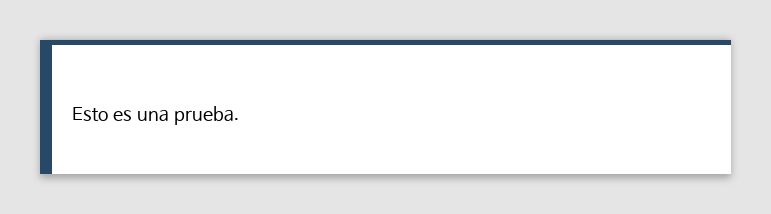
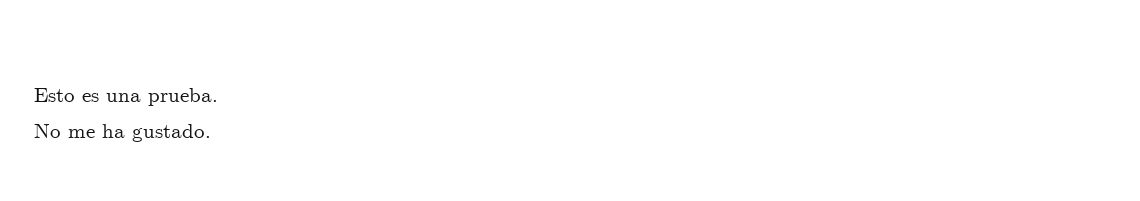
+ No me ha gustado.

